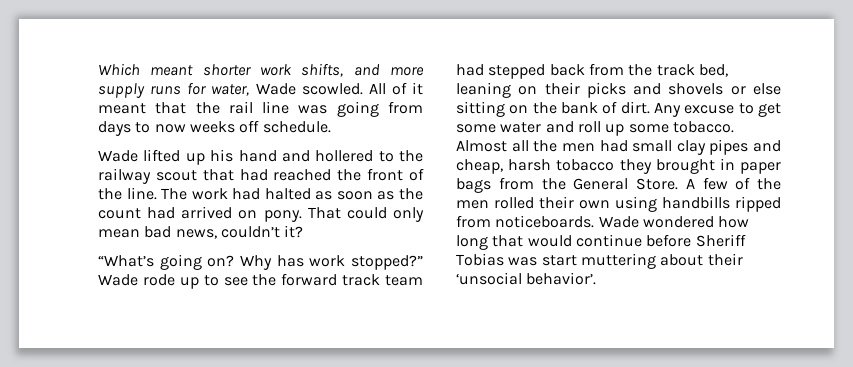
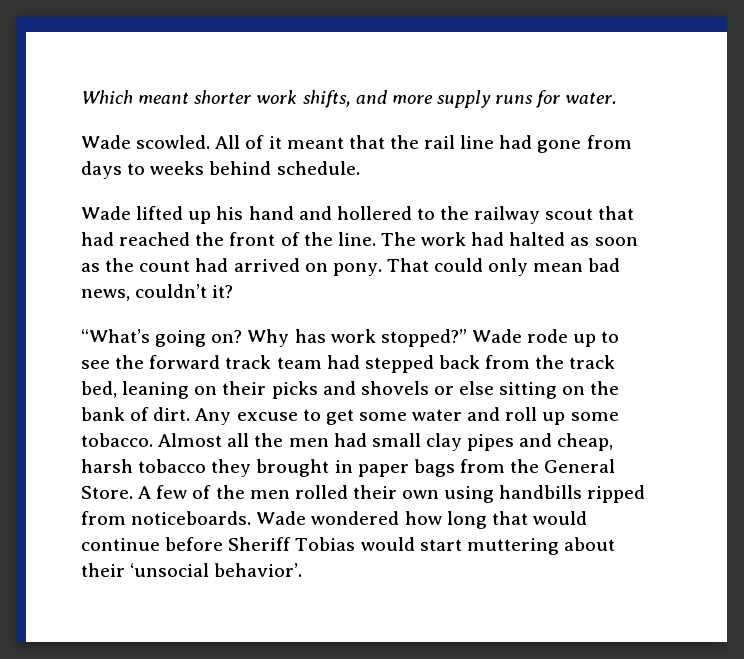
- Which meant shorter work shifts, and more supply runs for water, Wade scowled.
+ Which meant shorter work shifts, and more supply runs for water.
+ Wade scowled.
- All of it meant that the rail line was going from days to now weeks off schedule.
+ All of it meant that the rail line had gone from days to weeks behind schedule.
- Wade wondered how long that would continue before Sheriff Tobias was start muttering about their ‘unsocial behavior’.
+ Wade wondered how long that would continue before Sheriff Tobias would start muttering about their ‘unsocial behavior’.

